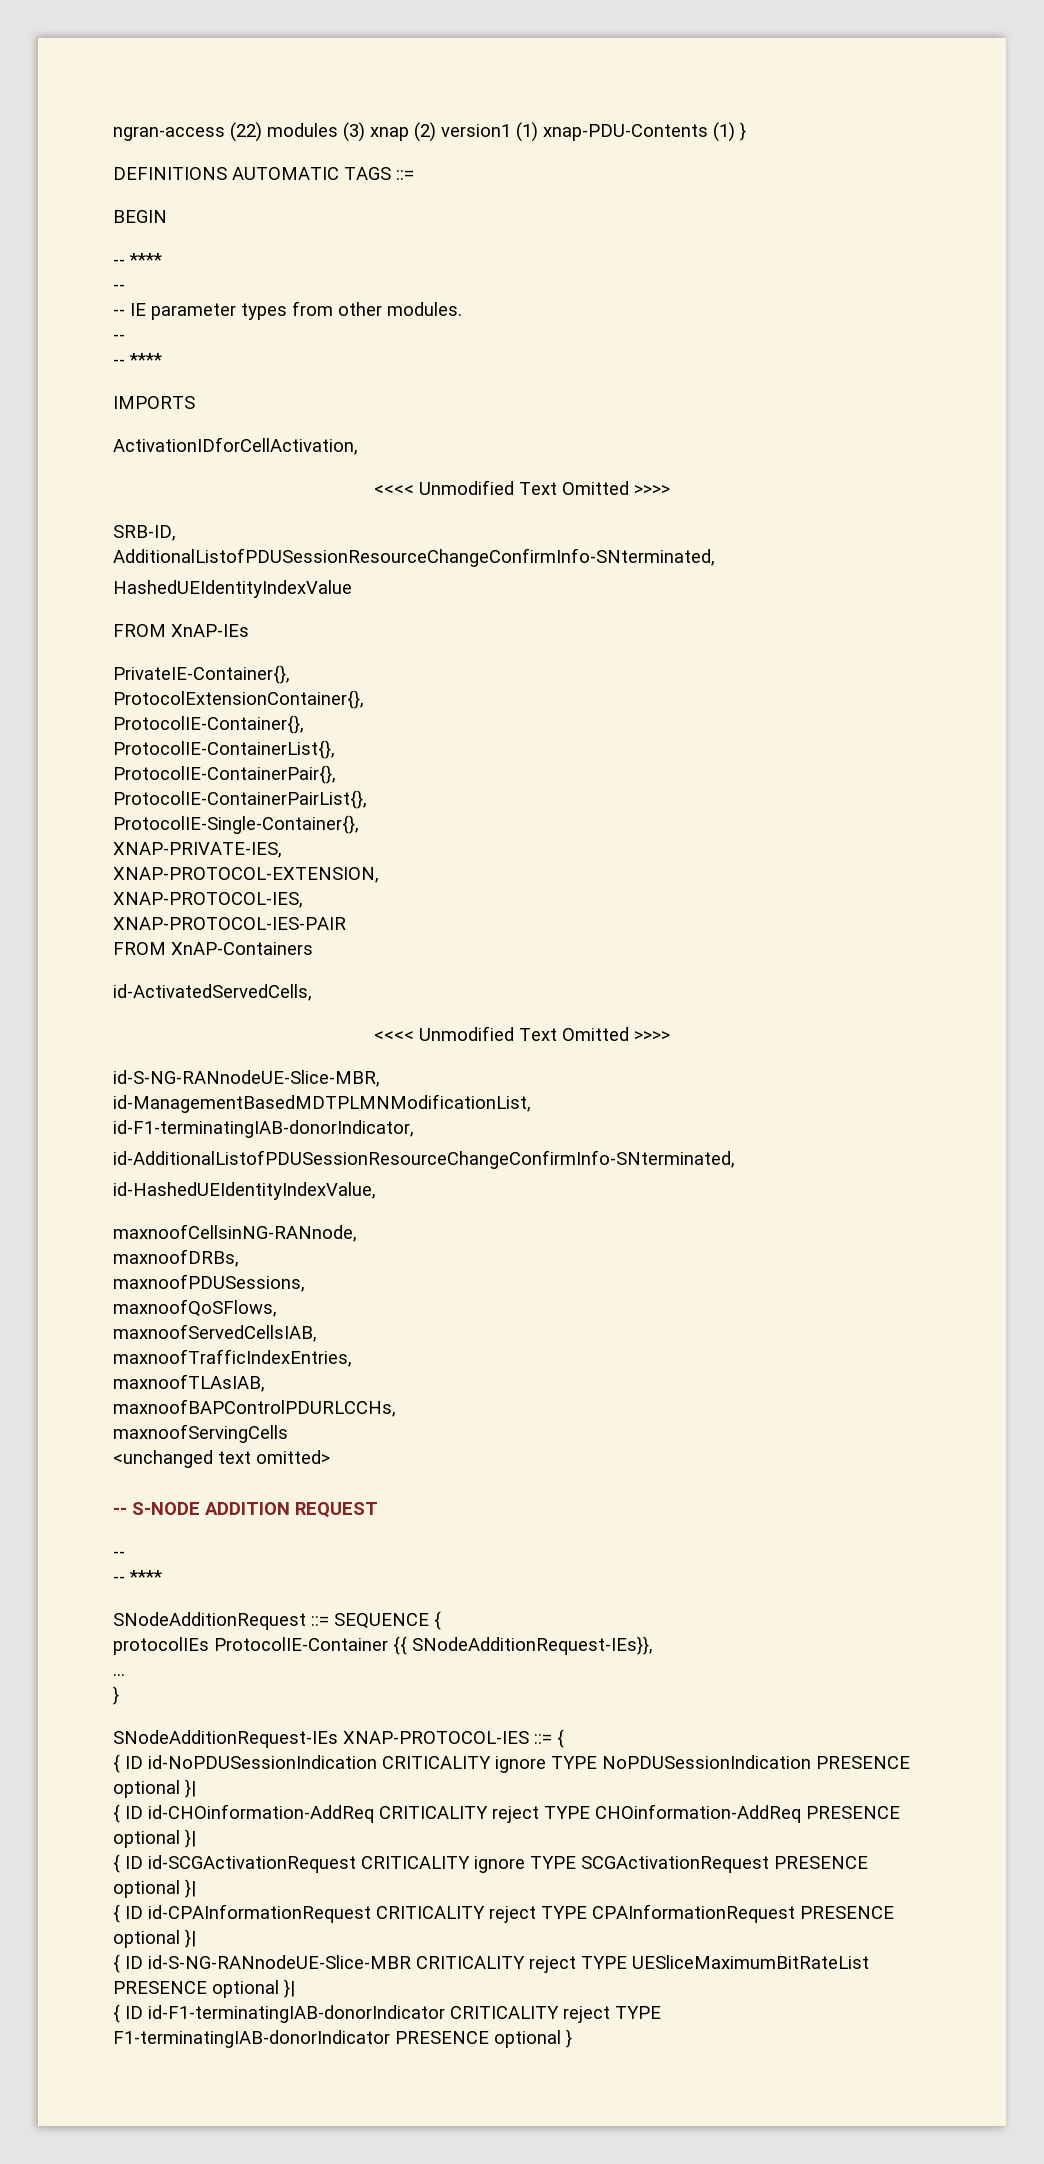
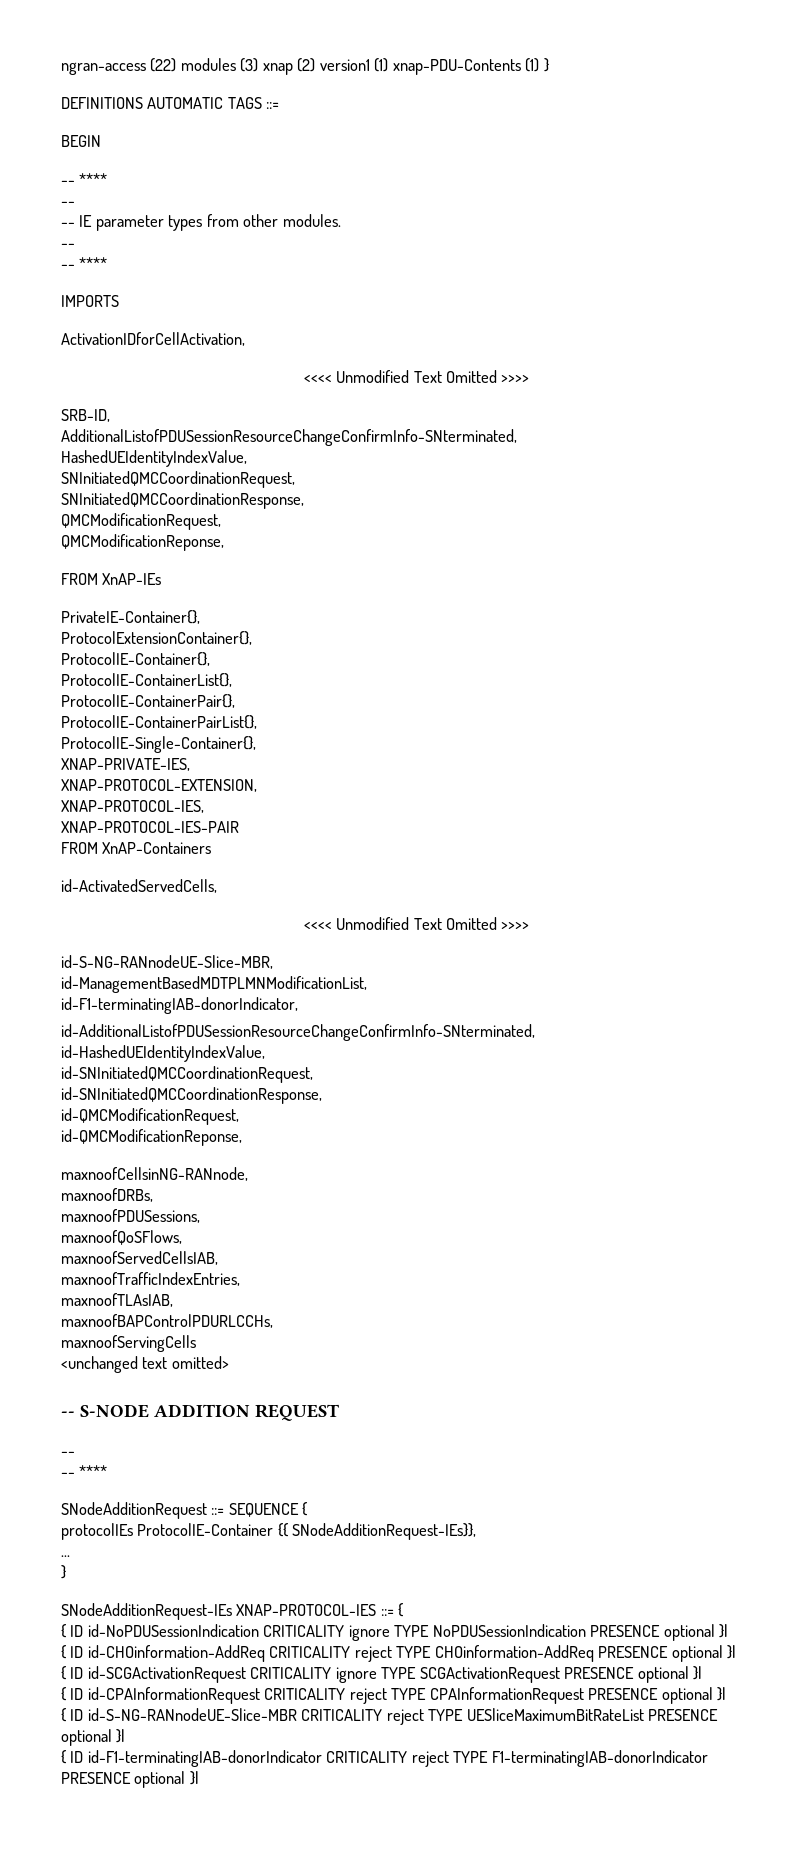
- HashedUEIdentityIndexValue
+ HashedUEIdentityIndexValue,
+ SNInitiatedQMCCoordinationRequest,
+ SNInitiatedQMCCoordinationResponse,
+ QMCModificationRequest,
+ QMCModificationReponse,
+ id-SNInitiatedQMCCoordinationRequest,
+ id-SNInitiatedQMCCoordinationResponse,
+ id-QMCModificationRequest,
+ id-QMCModificationReponse,
- { ID id-F1-terminatingIAB-donorIndicator CRITICALITY reject TYPE F1-terminatingIAB-donorIndicator PRESENCE optional }
+ { ID id-F1-terminatingIAB-donorIndicator CRITICALITY reject TYPE F1-terminatingIAB-donorIndicator PRESENCE optional }|

